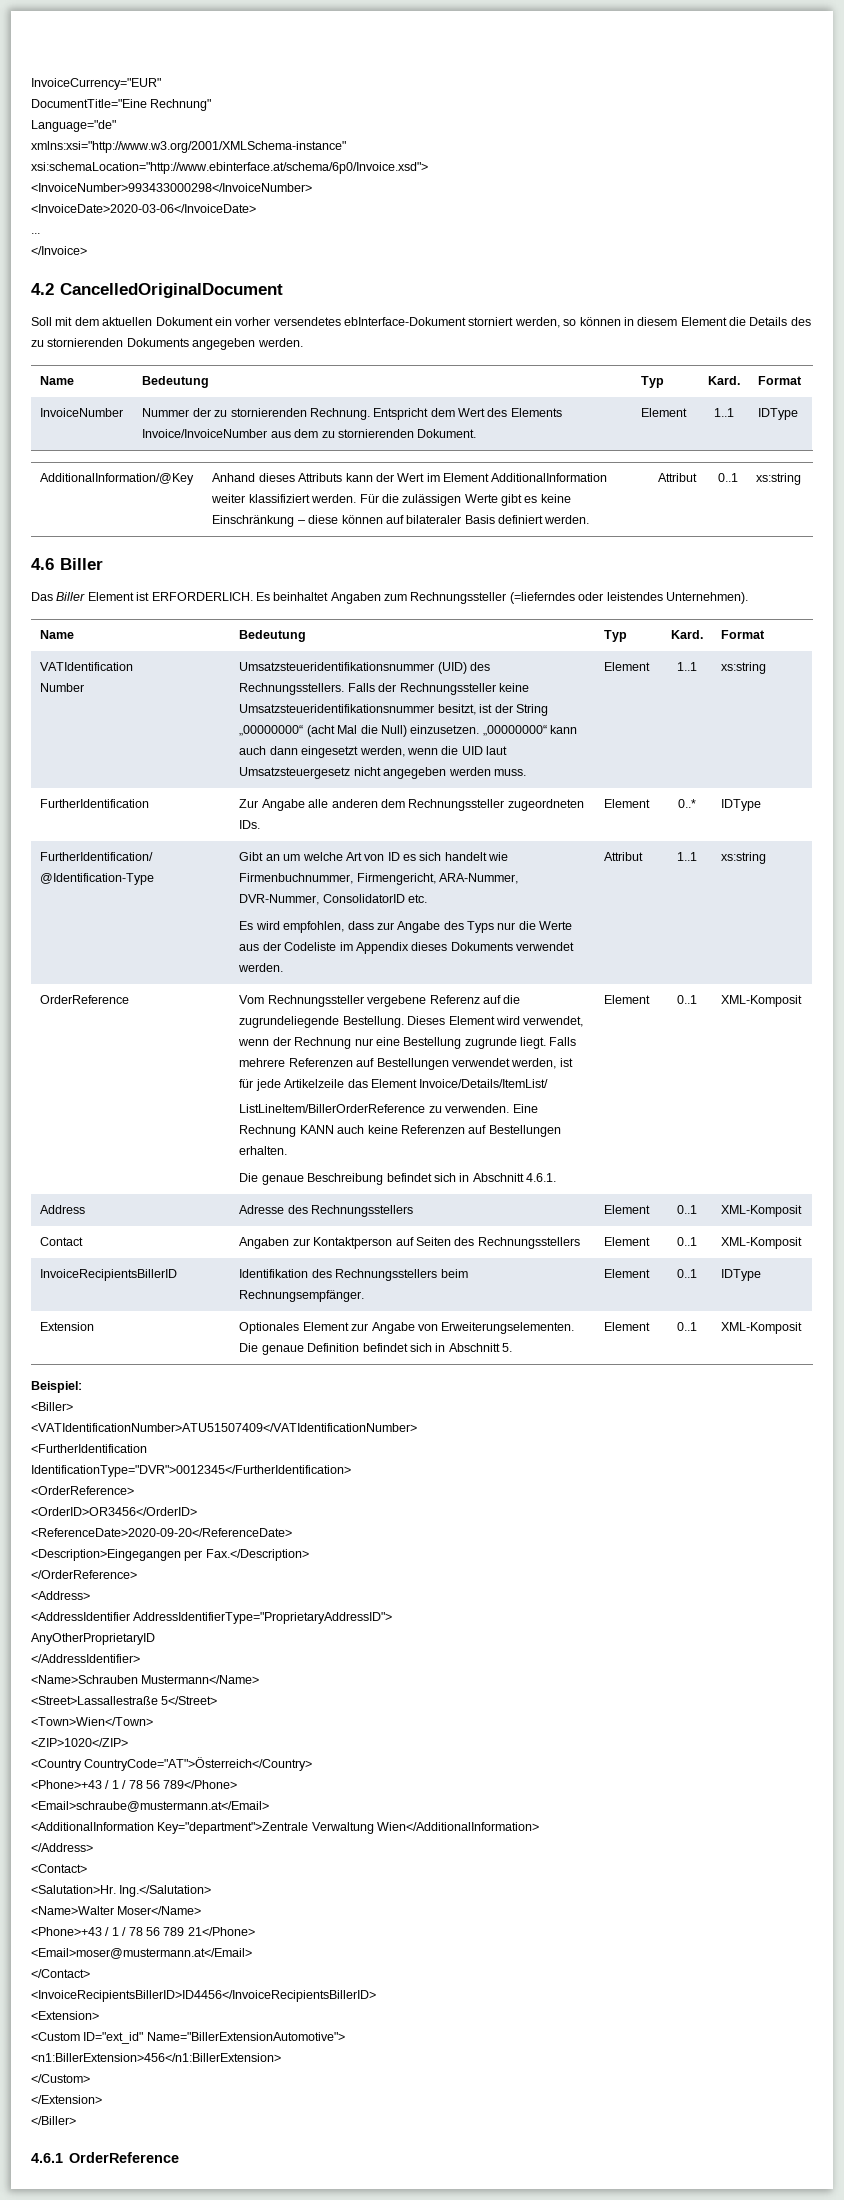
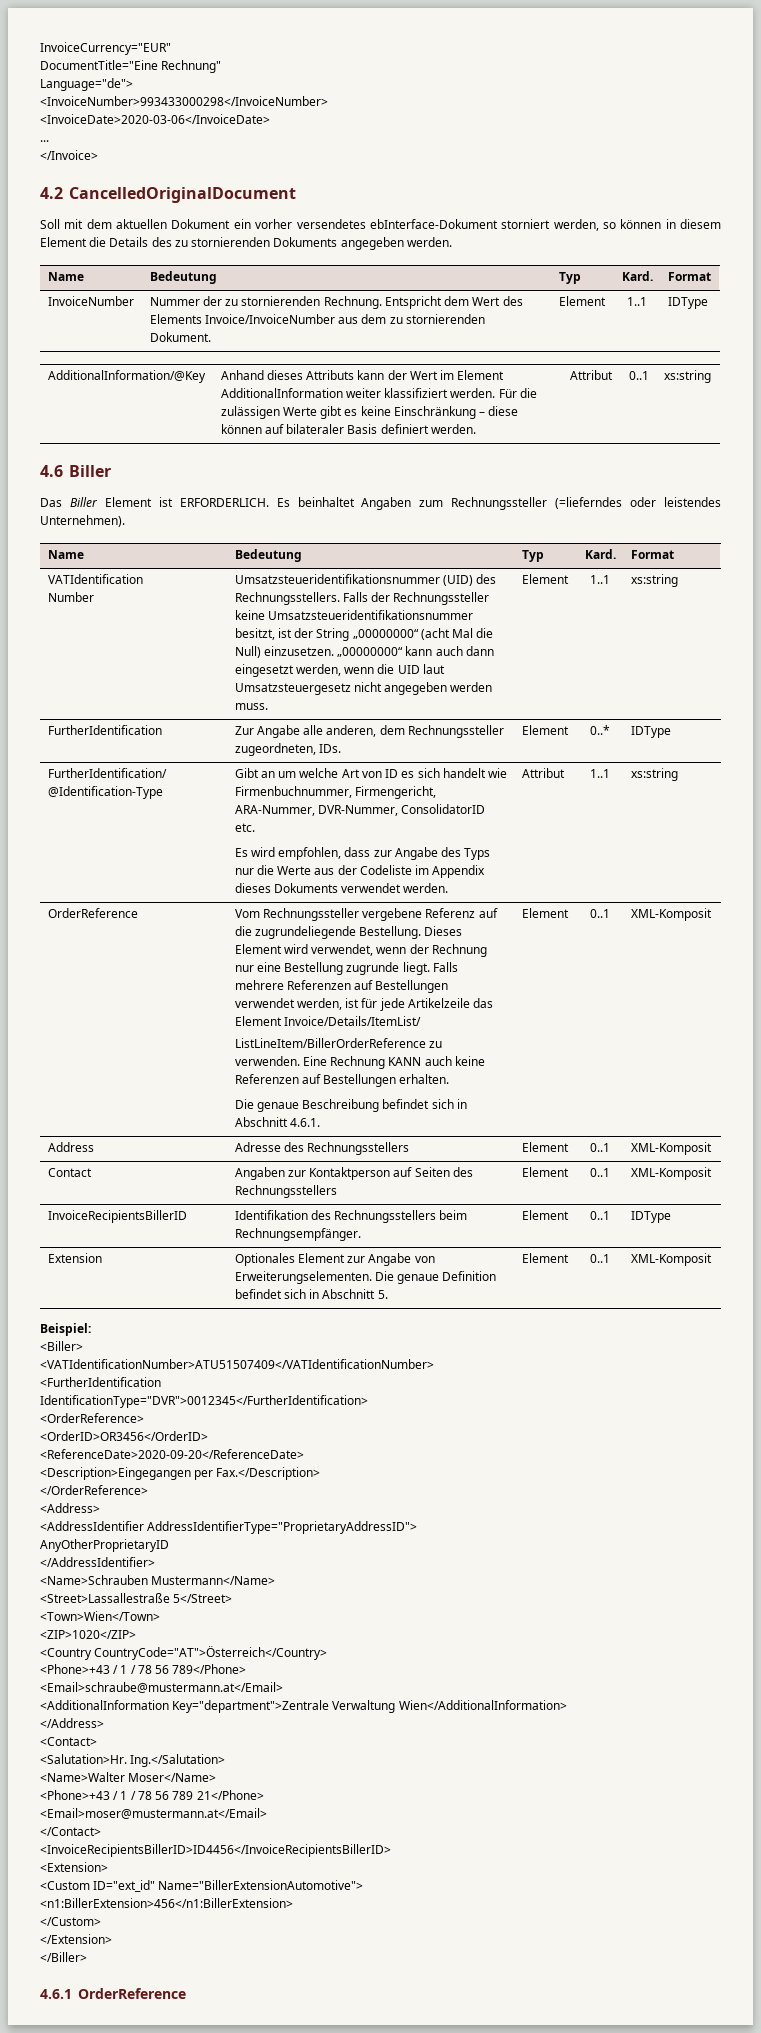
- Language="de"
- xmlns:xsi="http://www.w3.org/2001/XMLSchema-instance"
- xsi:schemaLocation="http://www.ebinterface.at/schema/6p0/Invoice.xsd">
+ Language="de">
- FurtherIdentification | Zur Angabe alle anderen dem Rechnungssteller zugeordneten IDs. | Element | 0..* | IDType
+ FurtherIdentification | Zur Angabe alle anderen, dem Rechnungssteller zugeordneten, IDs. | Element | 0..* | IDType

